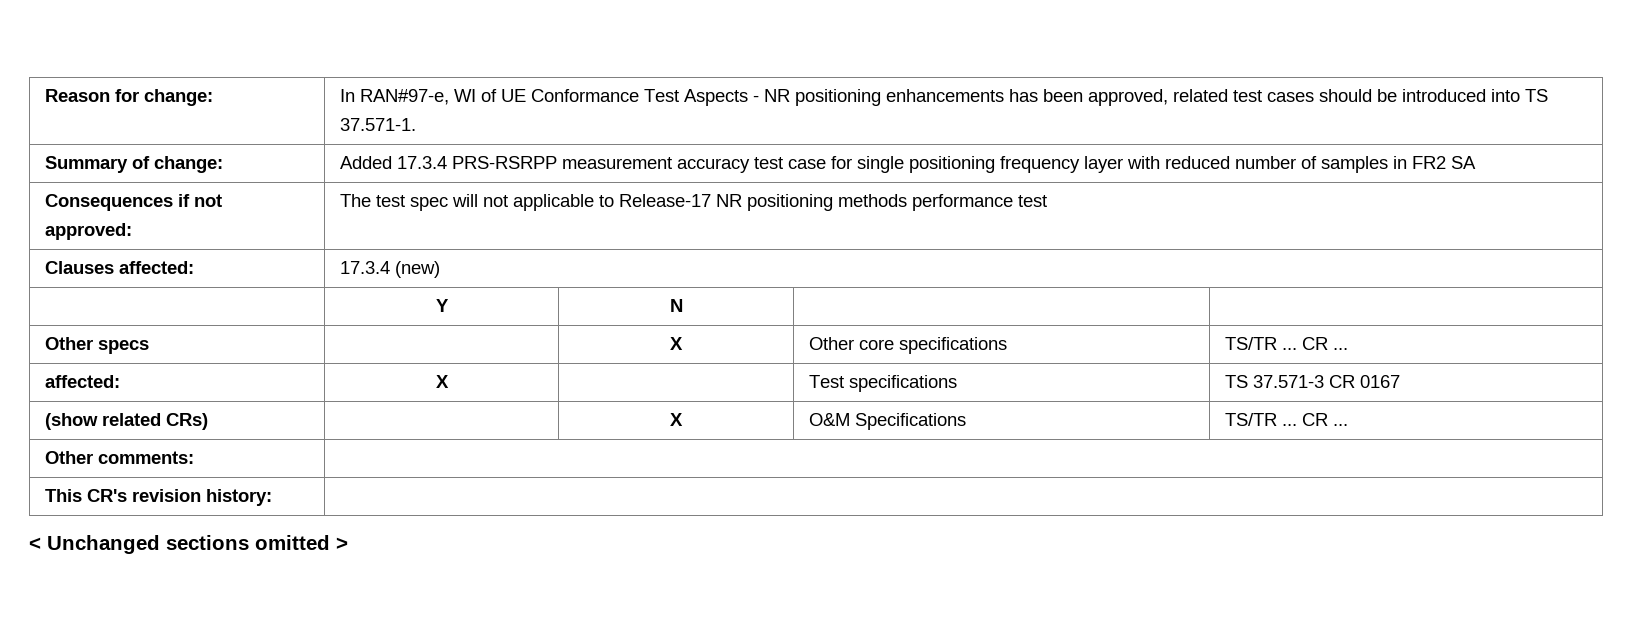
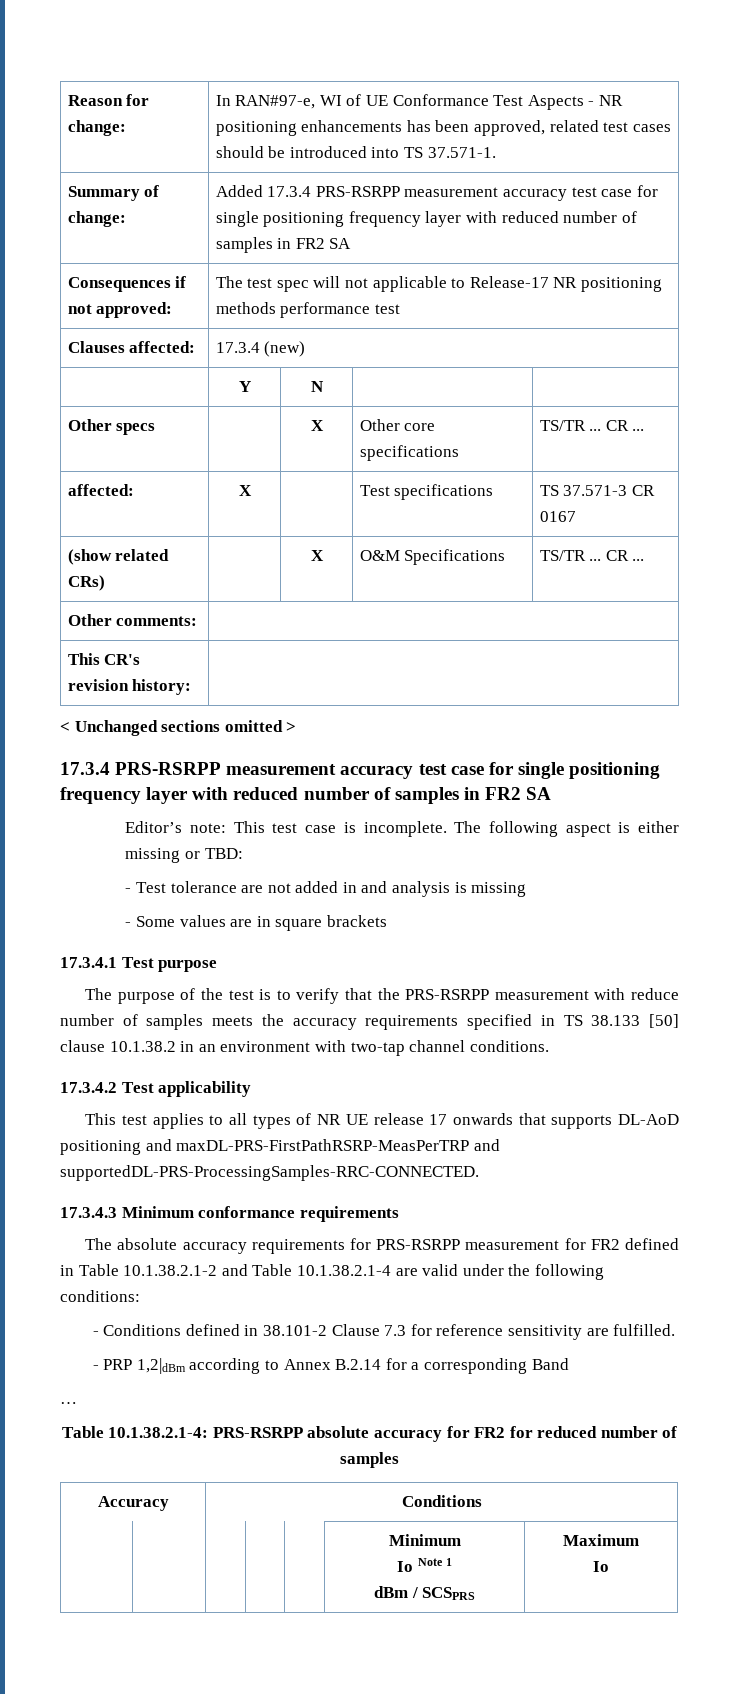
  < Unchanged sections omitted >
+ 17.3.4 PRS-RSRPP measurement accuracy test case for single positioning frequency layer with reduced number of samples in FR2 SA
+ Editor’s note: This test case is incomplete. The following aspect is either missing or TBD:
+ - Test tolerance are not added in and analysis is missing
+ - Some values are in square brackets
+ 17.3.4.1 Test purpose
+ The purpose of the test is to verify that the PRS-RSRPP measurement with reduce number of samples meets the accuracy requirements specified in TS 38.133 [50] clause 10.1.38.2 in an environment with two-tap channel conditions.
+ 17.3.4.2 Test applicability
+ This test applies to all types of NR UE release 17 onwards that supports DL-AoD positioning and maxDL-PRS-FirstPathRSRP-MeasPerTRP and supportedDL-PRS-ProcessingSamples-RRC-CONNECTED.
+ 17.3.4.3 Minimum conformance requirements
+ The absolute accuracy requirements for PRS-RSRPP measurement for FR2 defined in Table 10.1.38.2.1-2 and Table 10.1.38.2.1-4 are valid under the following conditions:
+ - Conditions defined in 38.101-2 Clause 7.3 for reference sensitivity are fulfilled.
+ - PRP 1,2|dBm according to Annex B.2.14 for a corresponding Band
+ …
+ Table 10.1.38.2.1-4: PRS-RSRPP absolute accuracy for FR2 for reduced number of samples
+ Accuracy | Conditions
+ | | | | | Minimum
+ Io Note 1
+ dBm / SCSPRS | Maximum
+ Io

